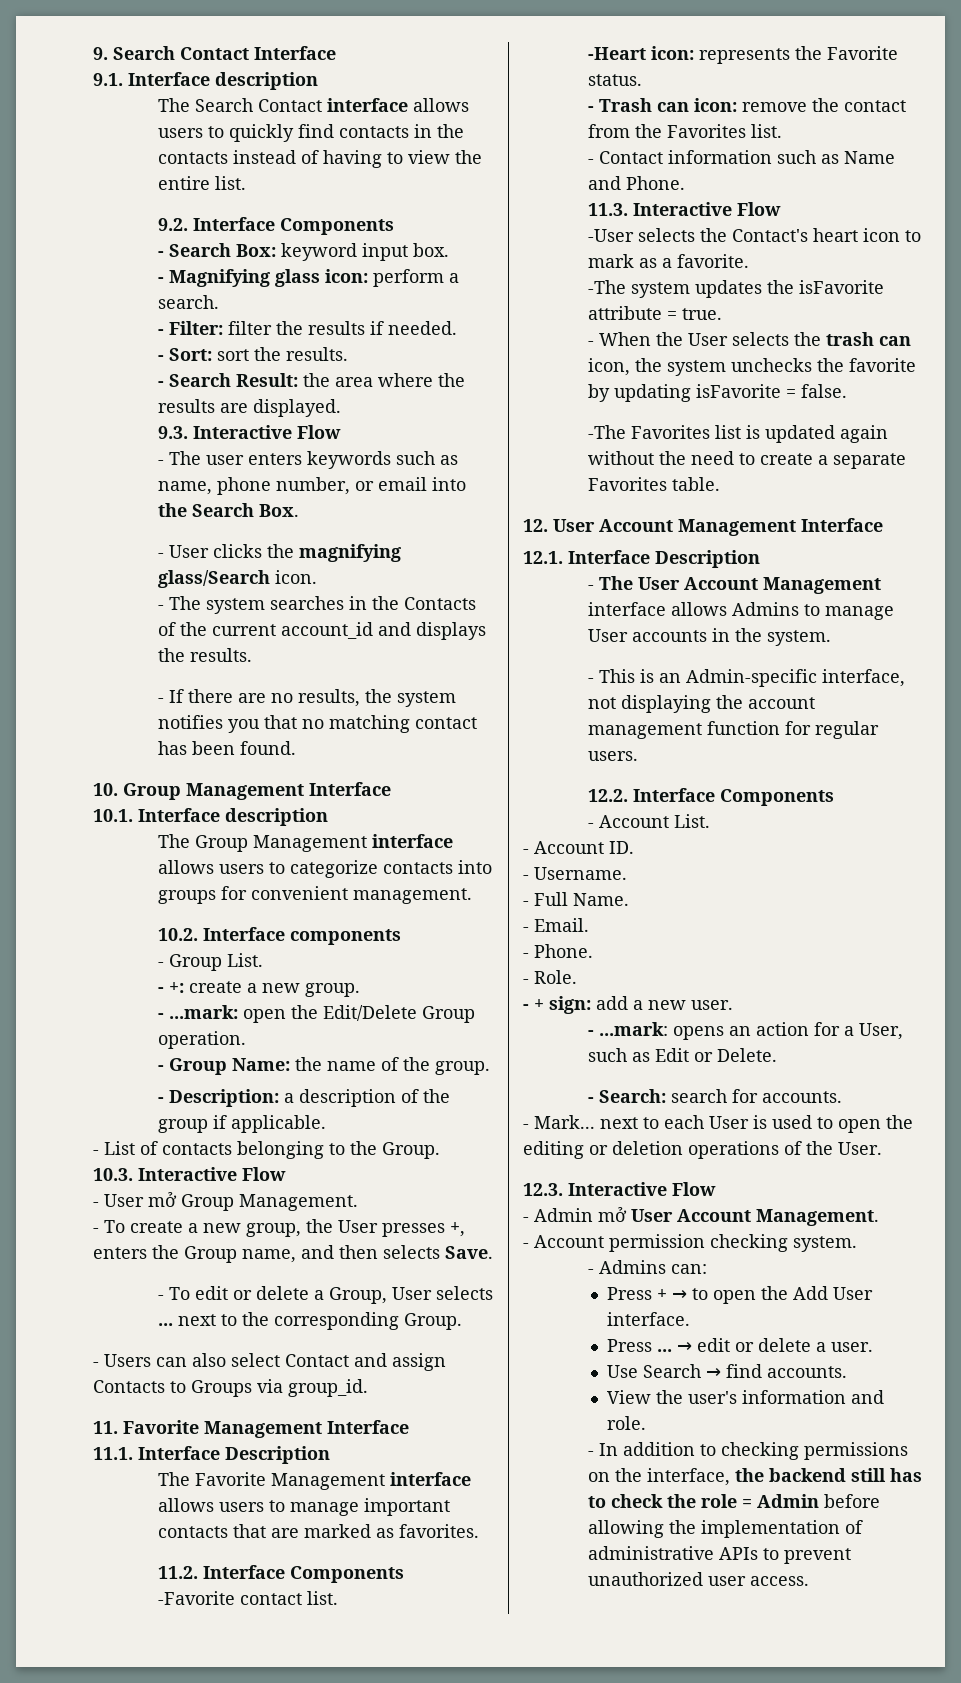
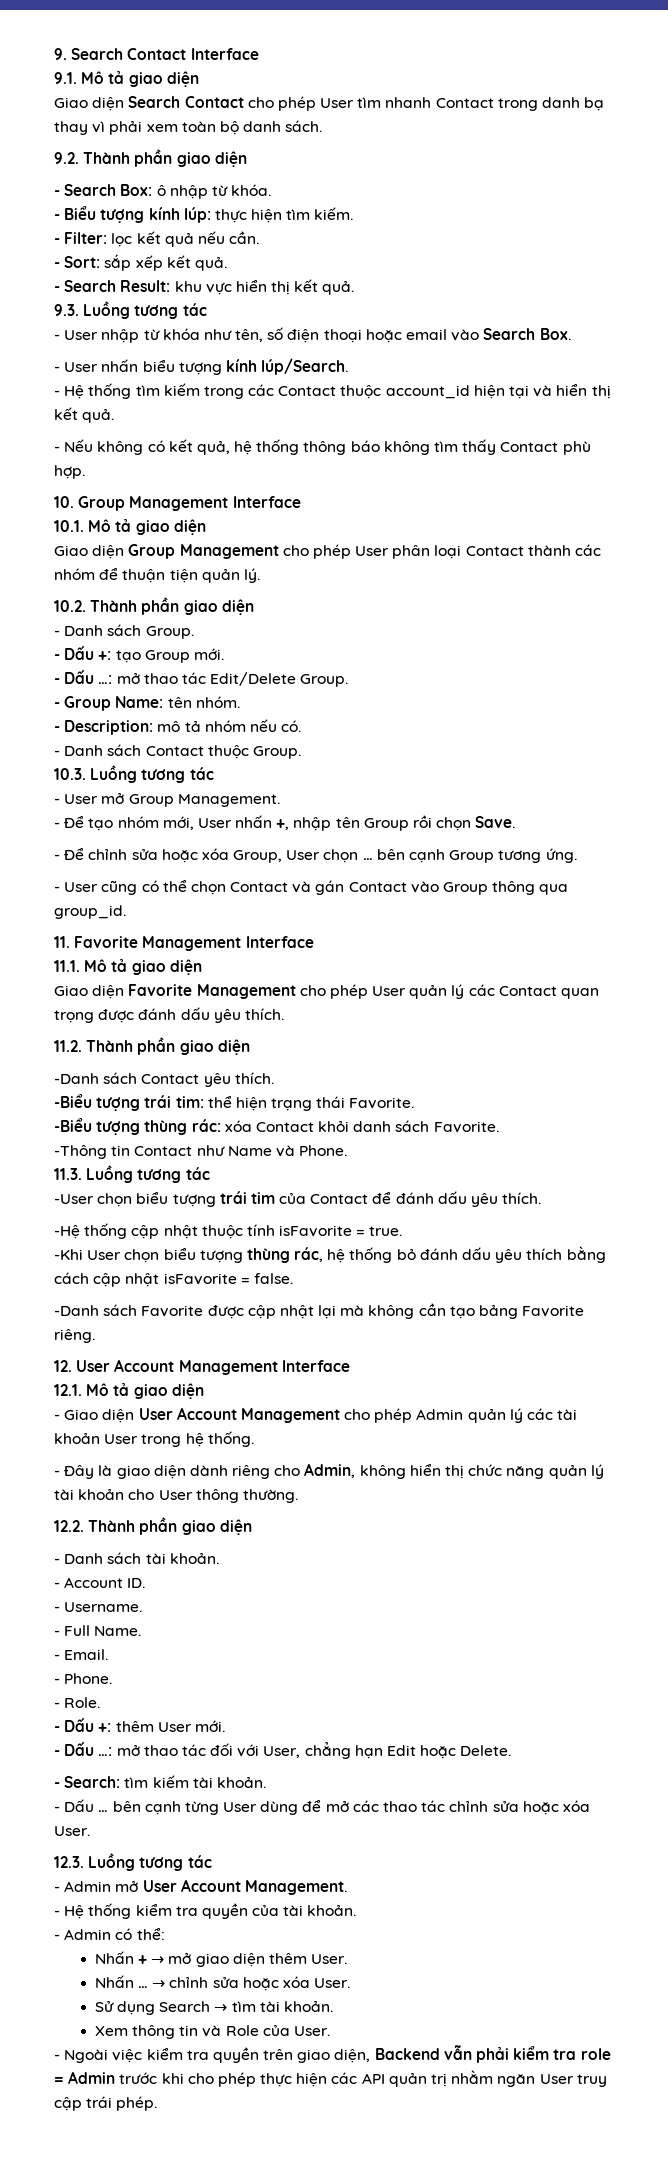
- 9.1. Interface description
- The Search Contact interface allows users to quickly find contacts in the contacts instead of having to view the entire list.
- 9.2. Interface Components
- - Search Box: keyword input box.
- - Magnifying glass icon: perform a search.
- - Filter: filter the results if needed.
- - Sort: sort the results.
- - Search Result: the area where the results are displayed.
- 9.3. Interactive Flow
- - The user enters keywords such as name, phone number, or email into the Search Box.
- - User clicks the magnifying glass/Search icon.
- - The system searches in the Contacts of the current account_id and displays the results.
- - If there are no results, the system notifies you that no matching contact has been found.
+ 9.1. Mô tả giao diện
+ Giao diện Search Contact cho phép User tìm nhanh Contact trong danh bạ thay vì phải xem toàn bộ danh sách.
+ 9.2. Thành phần giao diện
+ - Search Box: ô nhập từ khóa.
+ - Biểu tượng kính lúp: thực hiện tìm kiếm.
+ - Filter: lọc kết quả nếu cần.
+ - Sort: sắp xếp kết quả.
+ - Search Result: khu vực hiển thị kết quả.
+ 9.3. Luồng tương tác
+ - User nhập từ khóa như tên, số điện thoại hoặc email vào Search Box.
+ - User nhấn biểu tượng kính lúp/Search.
+ - Hệ thống tìm kiếm trong các Contact thuộc account_id hiện tại và hiển thị kết quả.
+ - Nếu không có kết quả, hệ thống thông báo không tìm thấy Contact phù hợp.
- 10.1. Interface description
- The Group Management interface allows users to categorize contacts into groups for convenient management.
- 10.2. Interface components
- - Group List.
- - +: create a new group.
- - ...mark: open the Edit/Delete Group operation.
- - Group Name: the name of the group.
- - Description: a description of the group if applicable.
- - List of contacts belonging to the Group.
+ 10.1. Mô tả giao diện
+ Giao diện Group Management cho phép User phân loại Contact thành các nhóm để thuận tiện quản lý.
+ 10.2. Thành phần giao diện
+ - Danh sách Group.
+ - Dấu +: tạo Group mới.
+ - Dấu …: mở thao tác Edit/Delete Group.
+ - Group Name: tên nhóm.
+ - Description: mô tả nhóm nếu có.
+ - Danh sách Contact thuộc Group.
- 10.3. Interactive Flow
+ 10.3. Luồng tương tác
- - To create a new group, the User presses +, enters the Group name, and then selects Save.
- - To edit or delete a Group, User selects ... next to the corresponding Group.
- - Users can also select Contact and assign Contacts to Groups via group_id.
+ - Để tạo nhóm mới, User nhấn +, nhập tên Group rồi chọn Save.
+ - Để chỉnh sửa hoặc xóa Group, User chọn … bên cạnh Group tương ứng.
+ - User cũng có thể chọn Contact và gán Contact vào Group thông qua group_id.
- 11.1. Interface Description
- The Favorite Management interface allows users to manage important contacts that are marked as favorites.
- 11.2. Interface Components
- -Favorite contact list.
- -Heart icon: represents the Favorite status.
- - Trash can icon: remove the contact from the Favorites list.
- - Contact information such as Name and Phone.
- 11.3. Interactive Flow
- -User selects the Contact's heart icon to mark as a favorite.
- -The system updates the isFavorite attribute = true.
- - When the User selects the trash can icon, the system unchecks the favorite by updating isFavorite = false.
- -The Favorites list is updated again without the need to create a separate Favorites table.
+ 11.1. Mô tả giao diện
+ Giao diện Favorite Management cho phép User quản lý các Contact quan trọng được đánh dấu yêu thích.
+ 11.2. Thành phần giao diện
+ -Danh sách Contact yêu thích.
+ -Biểu tượng trái tim: thể hiện trạng thái Favorite.
+ -Biểu tượng thùng rác: xóa Contact khỏi danh sách Favorite.
+ -Thông tin Contact như Name và Phone.
+ 11.3. Luồng tương tác
+ -User chọn biểu tượng trái tim của Contact để đánh dấu yêu thích.
+ -Hệ thống cập nhật thuộc tính isFavorite = true.
+ -Khi User chọn biểu tượng thùng rác, hệ thống bỏ đánh dấu yêu thích bằng cách cập nhật isFavorite = false.
+ -Danh sách Favorite được cập nhật lại mà không cần tạo bảng Favorite riêng.
- 12.1. Interface Description
- - The User Account Management interface allows Admins to manage User accounts in the system.
- - This is an Admin-specific interface, not displaying the account management function for regular users.
- 12.2. Interface Components
- - Account List.
+ 12.1. Mô tả giao diện
+ - Giao diện User Account Management cho phép Admin quản lý các tài khoản User trong hệ thống.
+ - Đây là giao diện dành riêng cho Admin, không hiển thị chức năng quản lý tài khoản cho User thông thường.
+ 12.2. Thành phần giao diện
+ - Danh sách tài khoản.
- - + sign: add a new user.
- - ...mark: opens an action for a User, such as Edit or Delete.
- - Search: search for accounts.
- - Mark... next to each User is used to open the editing or deletion operations of the User.
+ - Dấu +: thêm User mới.
+ - Dấu …: mở thao tác đối với User, chẳng hạn Edit hoặc Delete.
+ - Search: tìm kiếm tài khoản.
+ - Dấu … bên cạnh từng User dùng để mở các thao tác chỉnh sửa hoặc xóa User.
- 12.3. Interactive Flow
+ 12.3. Luồng tương tác
- - Account permission checking system.
- - Admins can:
- Press + → to open the Add User interface.
- Press ... → edit or delete a user.
- Use Search → find accounts.
- View the user's information and role.
- - In addition to checking permissions on the interface, the backend still has to check the role = Admin before allowing the implementation of administrative APIs to prevent unauthorized user access.
+ - Hệ thống kiểm tra quyền của tài khoản.
+ - Admin có thể:
+ Nhấn + → mở giao diện thêm User.
+ Nhấn … → chỉnh sửa hoặc xóa User.
+ Sử dụng Search → tìm tài khoản.
+ Xem thông tin và Role của User.
+ - Ngoài việc kiểm tra quyền trên giao diện, Backend vẫn phải kiểm tra role = Admin trước khi cho phép thực hiện các API quản trị nhằm ngăn User truy cập trái phép.

